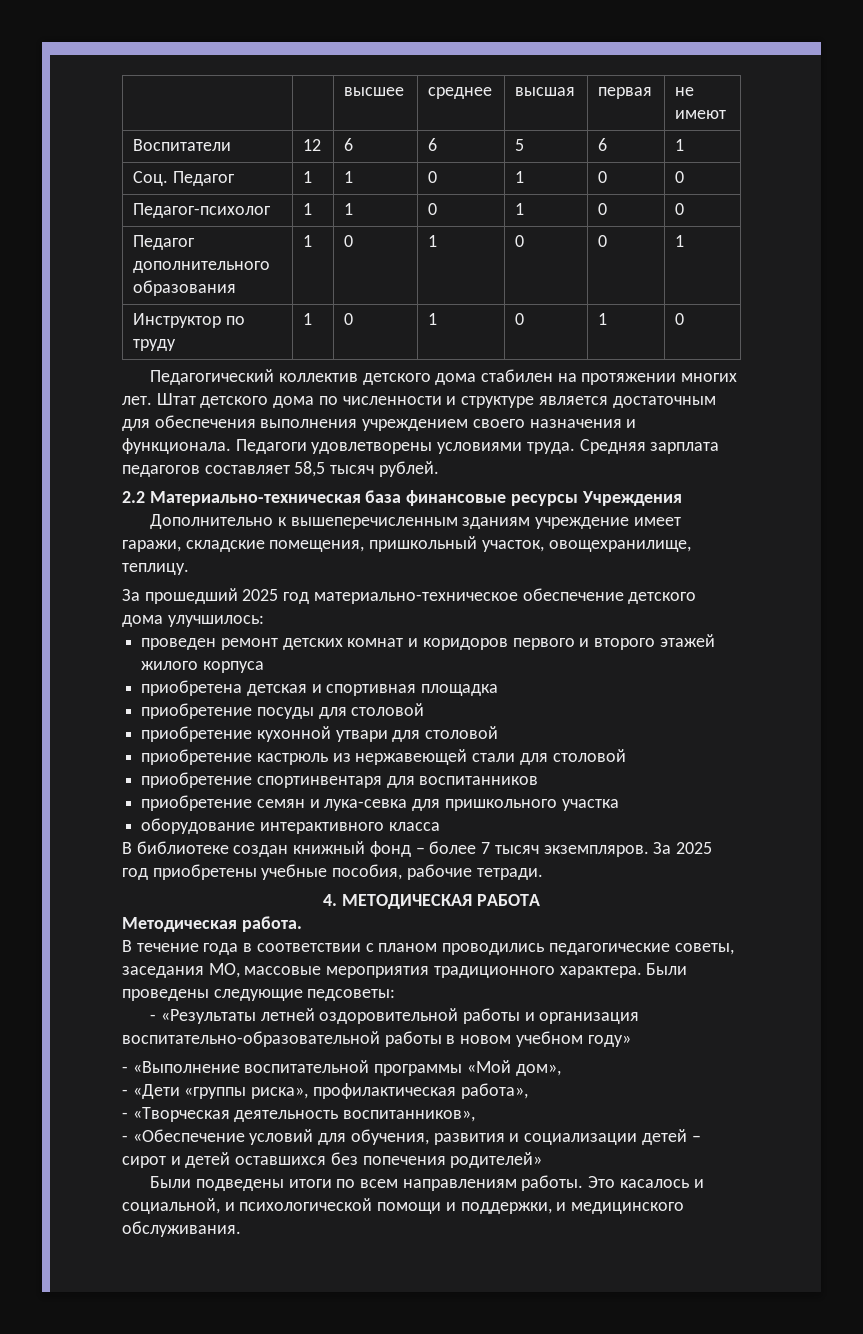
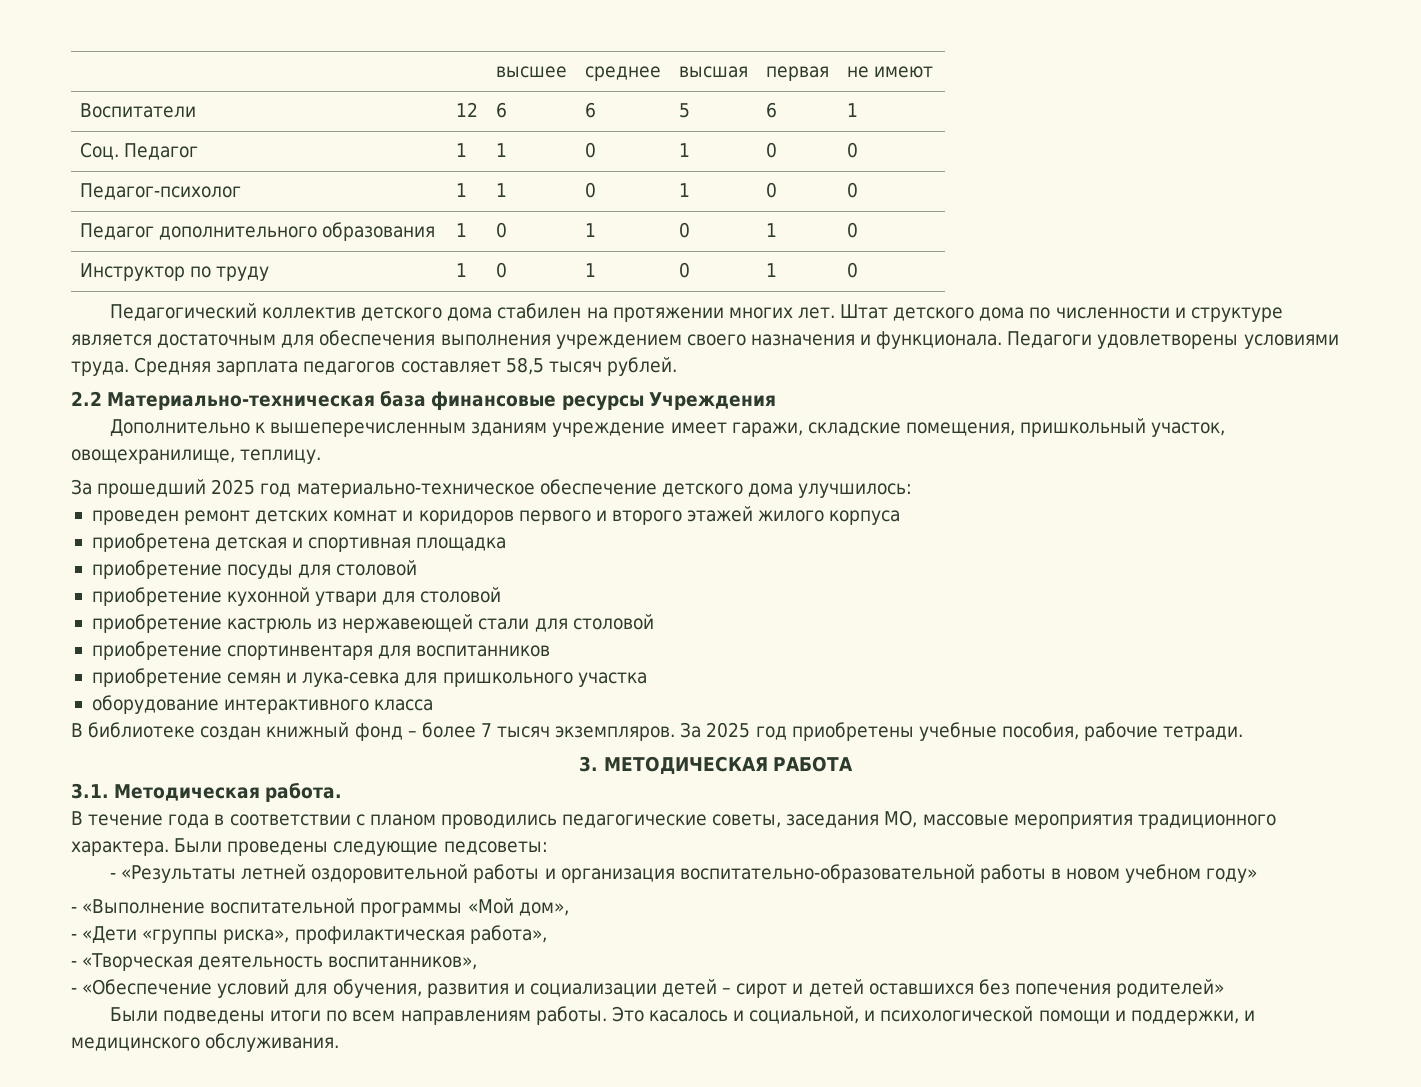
- Педагог дополнительного образования | 1 | 0 | 1 | 0 | 0 | 1
+ Педагог дополнительного образования | 1 | 0 | 1 | 0 | 1 | 0
- 4. МЕТОДИЧЕСКАЯ РАБОТА
+ 3. МЕТОДИЧЕСКАЯ РАБОТА
- Методическая работа.
+ 3.1. Методическая работа.

